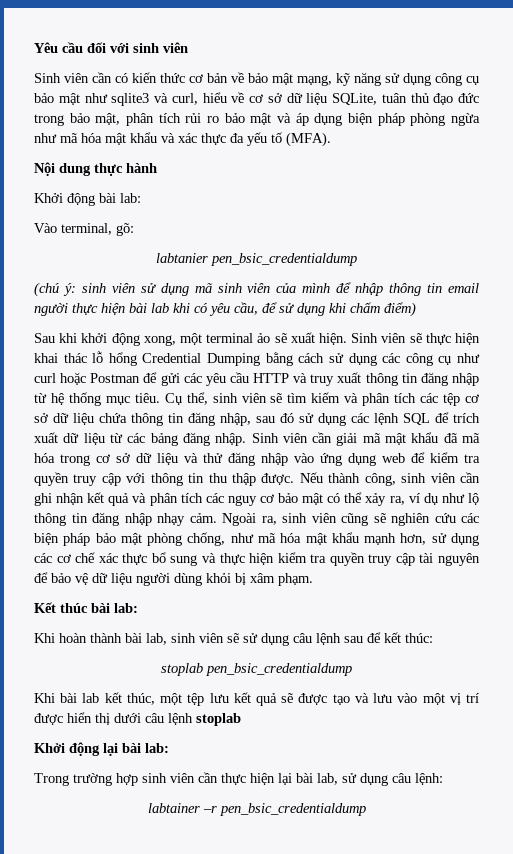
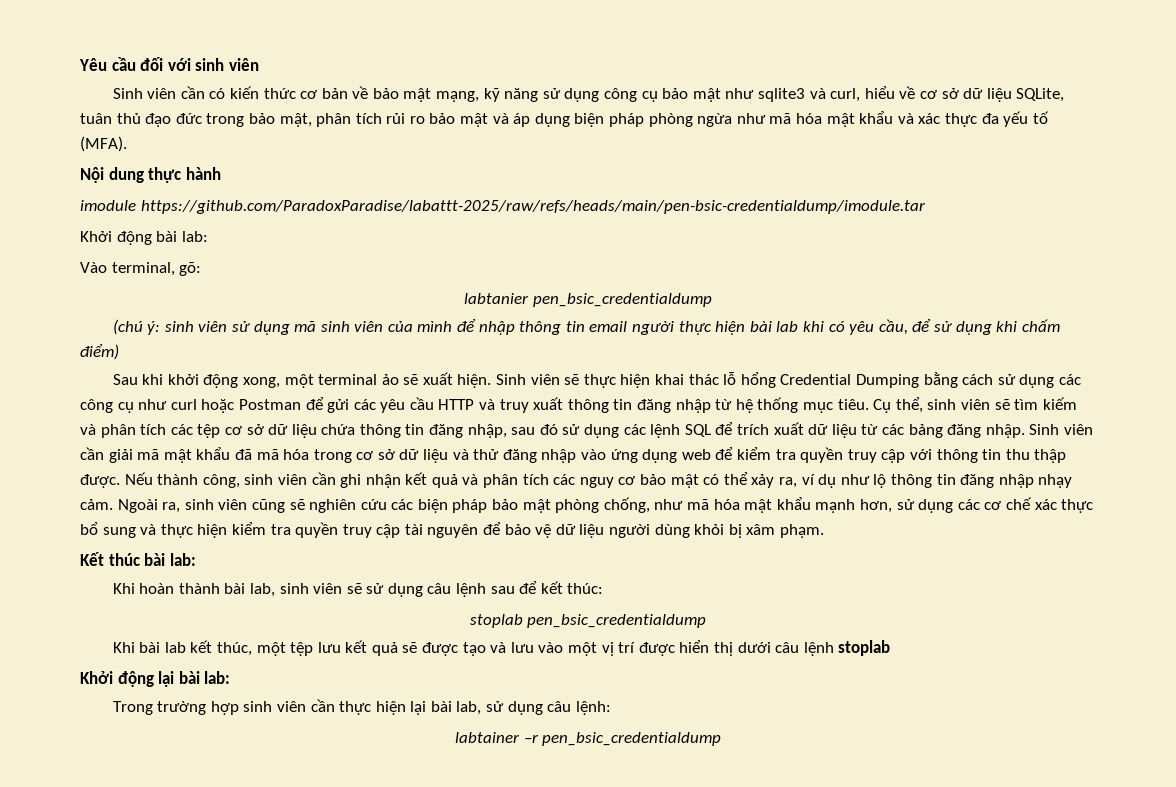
+ imodule https://github.com/ParadoxParadise/labattt-2025/raw/refs/heads/main/pen-bsic-credentialdump/imodule.tar

